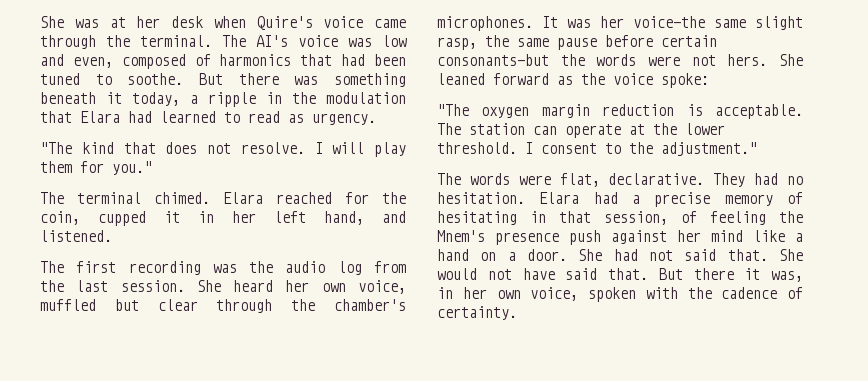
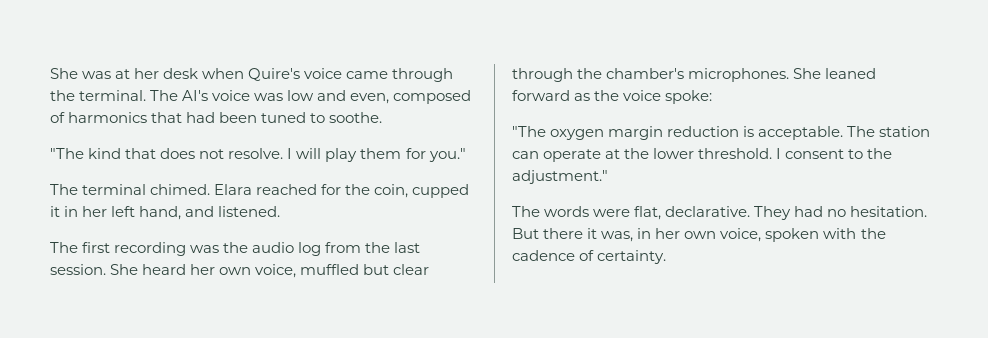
- But there was something beneath it today, a ripple in the modulation that Elara had learned to read as urgency.
- It was her voice—the same slight rasp, the same pause before certain consonants—but the words were not hers.
- Elara had a precise memory of hesitating in that session, of feeling the Mnem's presence push against her mind like a hand on a door. She had not said that. She would not have said that.

